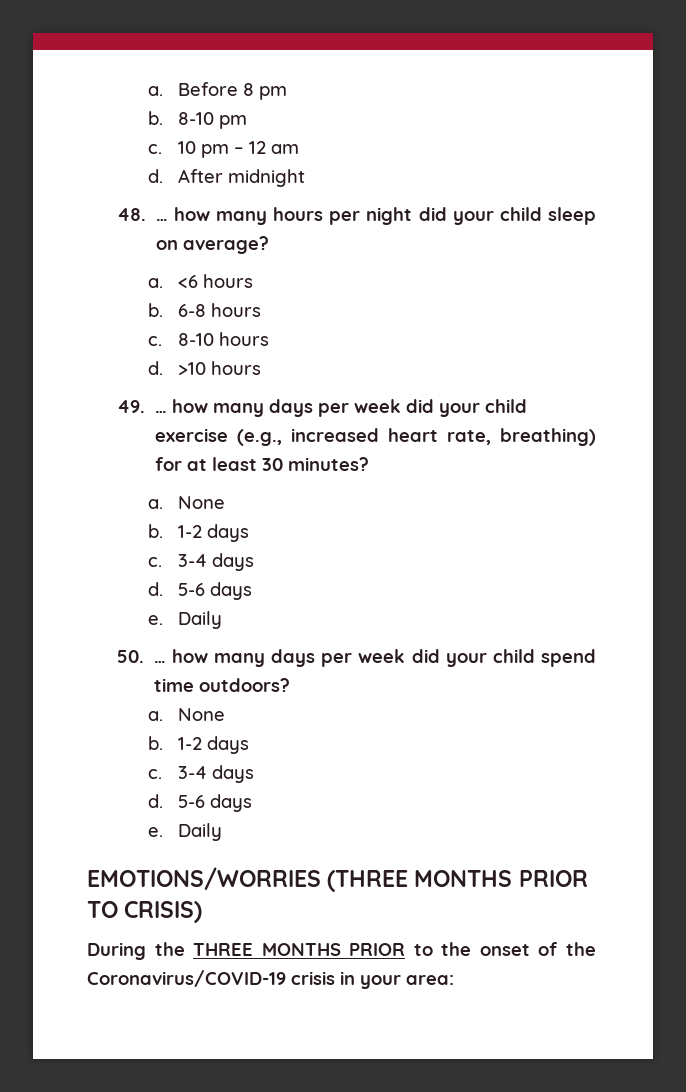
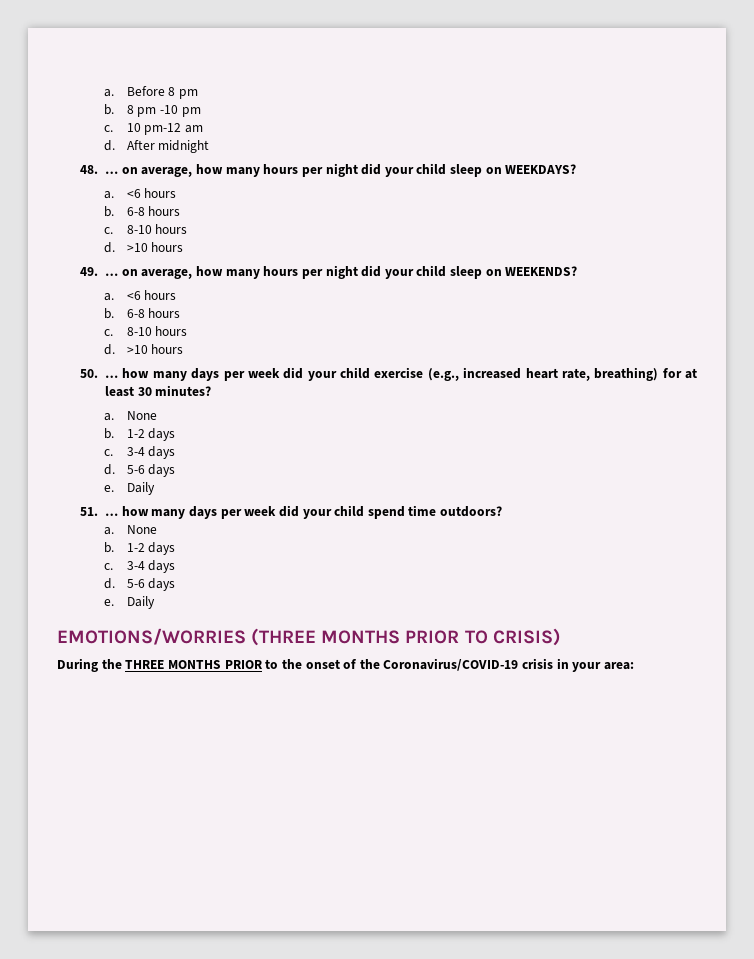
- 8-10 pm
+ 8 pm -10 pm
- 10 pm – 12 am
+ 10 pm-12 am
- 48. … how many hours per night did your child sleep on average?
+ 48. … on average, how many hours per night did your child sleep on WEEKDAYS?
+ a. <6 hours
+ b. 6-8 hours
+ c. 8-10 hours
+ d. >10 hours
+ 49. … on average, how many hours per night did your child sleep on WEEKENDS?
- 49. … how many days per week did your child exercise (e.g., increased heart rate, breathing) for at least 30 minutes?
+ 50. … how many days per week did your child exercise (e.g., increased heart rate, breathing) for at least 30 minutes?
- 50. … how many days per week did your child spend time outdoors?
+ 51. … how many days per week did your child spend time outdoors?

